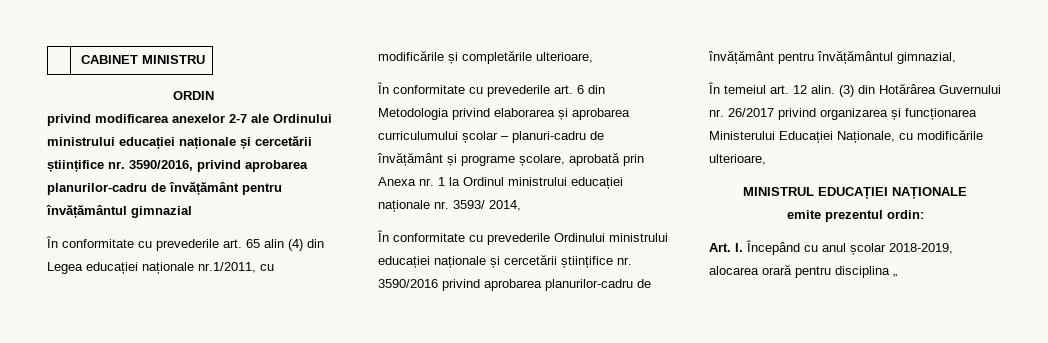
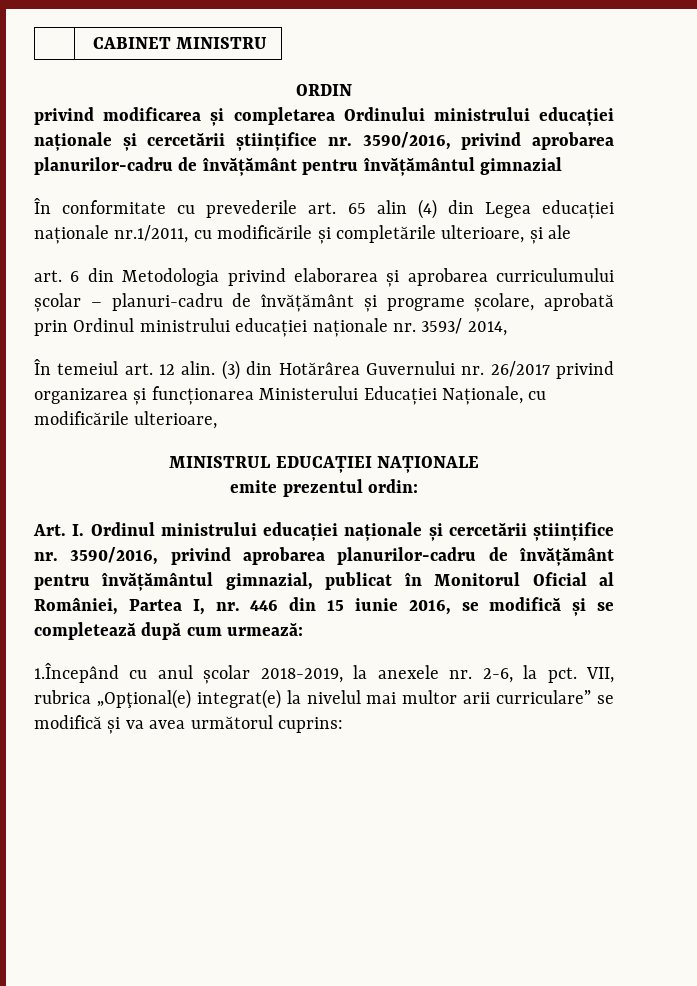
- privind modificarea anexelor 2-7 ale Ordinului ministrului educației naționale și cercetării științifice nr. 3590/2016, privind aprobarea planurilor-cadru de învățământ pentru învățământul gimnazial
+ privind modificarea și completarea Ordinului ministrului educației naționale și cercetării științifice nr. 3590/2016, privind aprobarea planurilor-cadru de învățământ pentru învățământul gimnazial
- În conformitate cu prevederile art. 65 alin (4) din Legea educației naționale nr.1/2011, cu modificările și completările ulterioare,
- În conformitate cu prevederile art. 6 din Metodologia privind elaborarea și aprobarea curriculumului școlar – planuri-cadru de învățământ și programe școlare, aprobată prin Anexa nr. 1 la Ordinul ministrului educației naționale nr. 3593/ 2014,
+ În conformitate cu prevederile art. 65 alin (4) din Legea educației naționale nr.1/2011, cu modificările și completările ulterioare, și ale
+ art. 6 din Metodologia privind elaborarea și aprobarea curriculumului școlar – planuri-cadru de învățământ și programe școlare, aprobată prin Ordinul ministrului educației naționale nr. 3593/ 2014,
- În conformitate cu prevederile Ordinului ministrului educației naționale și cercetării științifice nr. 3590/2016 privind aprobarea planurilor-cadru de învățământ pentru învățământul gimnazial,
- Art. I. Începând cu anul școlar 2018-2019, alocarea orară pentru disciplina „
+ Art. I. Ordinul ministrului educației naționale și cercetării științifice nr. 3590/2016, privind aprobarea planurilor-cadru de învățământ pentru învățământul gimnazial, publicat în Monitorul Oficial al României, Partea I, nr. 446 din 15 iunie 2016, se modifică și se completează după cum urmează:
+ 1.Începând cu anul școlar 2018-2019, la anexele nr. 2-6, la pct. VII, rubrica „Opţional(e) integrat(e) la nivelul mai multor arii curriculare” se modifică și va avea următorul cuprins:

